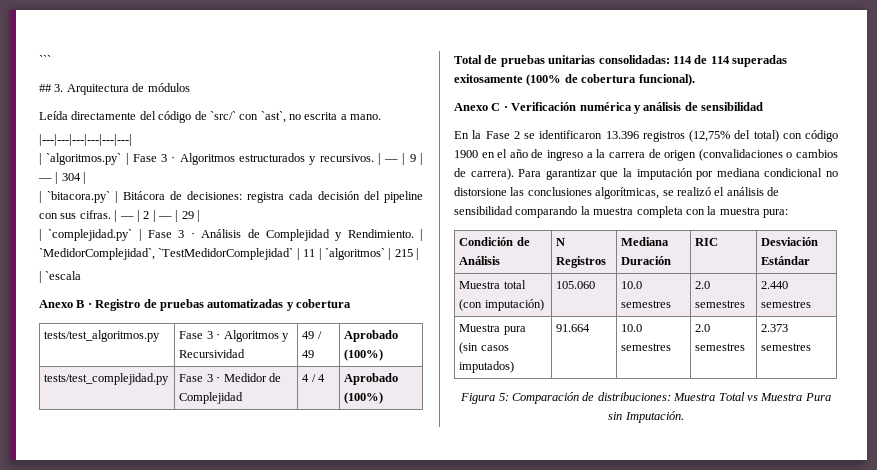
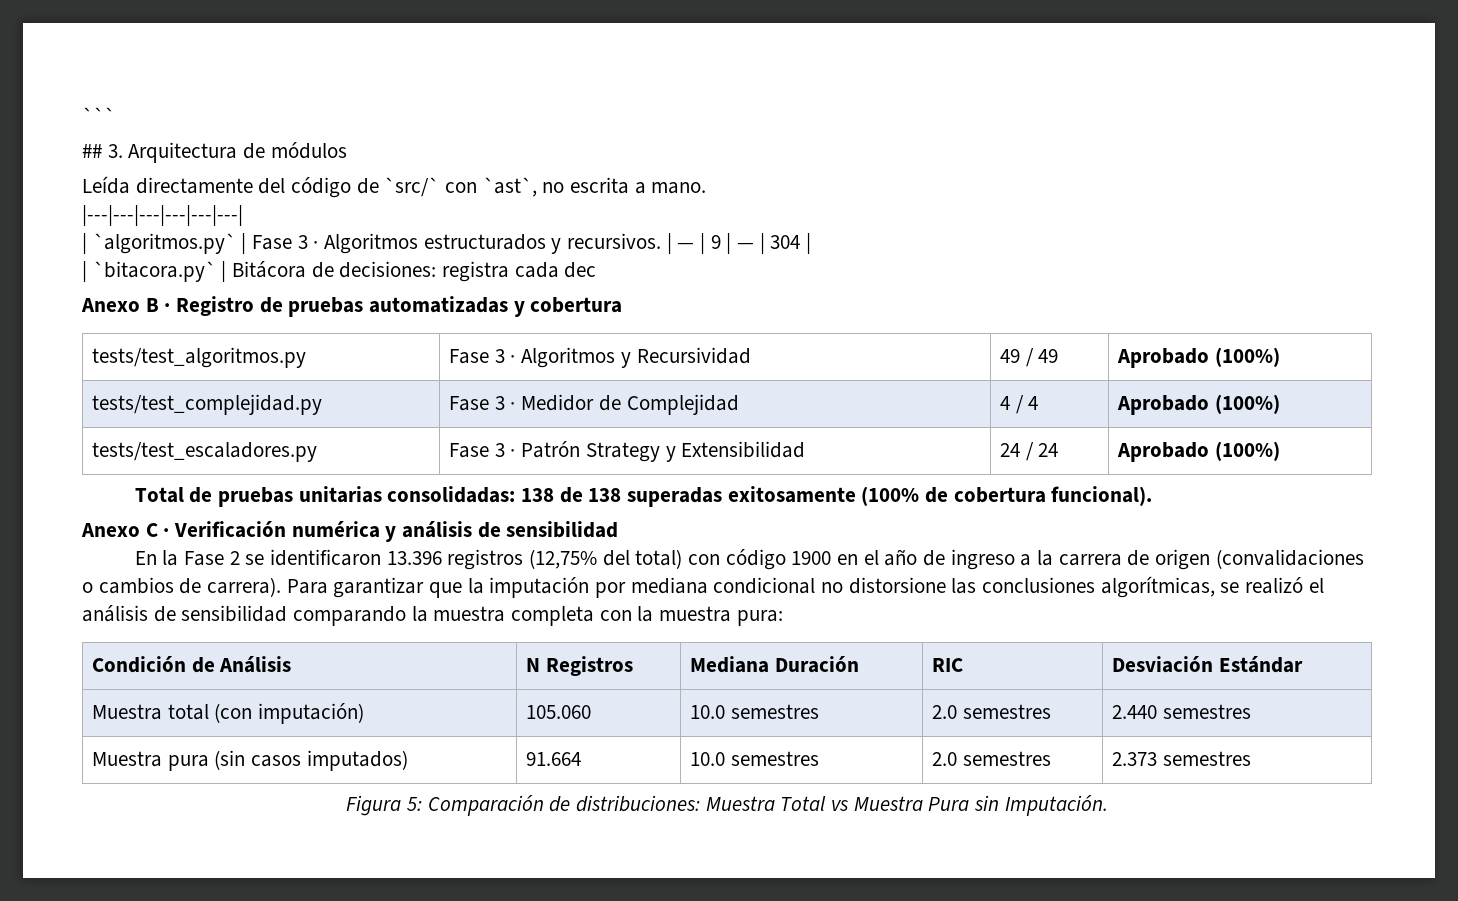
- | `bitacora.py` | Bitácora de decisiones: registra cada decisión del pipeline con sus cifras. | — | 2 | — | 29 |
- | `complejidad.py` | Fase 3 · Análisis de Complejidad y Rendimiento. | `MedidorComplejidad`, `TestMedidorComplejidad` | 11 | `algoritmos` | 215 |
- | `escala
+ | `bitacora.py` | Bitácora de decisiones: registra cada dec
+ tests/test_escaladores.py | Fase 3 · Patrón Strategy y Extensibilidad | 24 / 24 | Aprobado (100%)
- Total de pruebas unitarias consolidadas: 114 de 114 superadas exitosamente (100% de cobertura funcional).
+ Total de pruebas unitarias consolidadas: 138 de 138 superadas exitosamente (100% de cobertura funcional).

